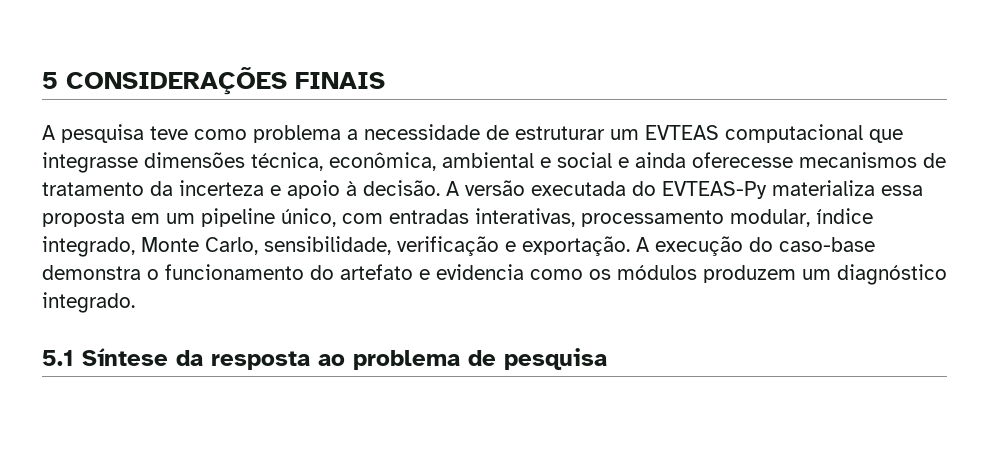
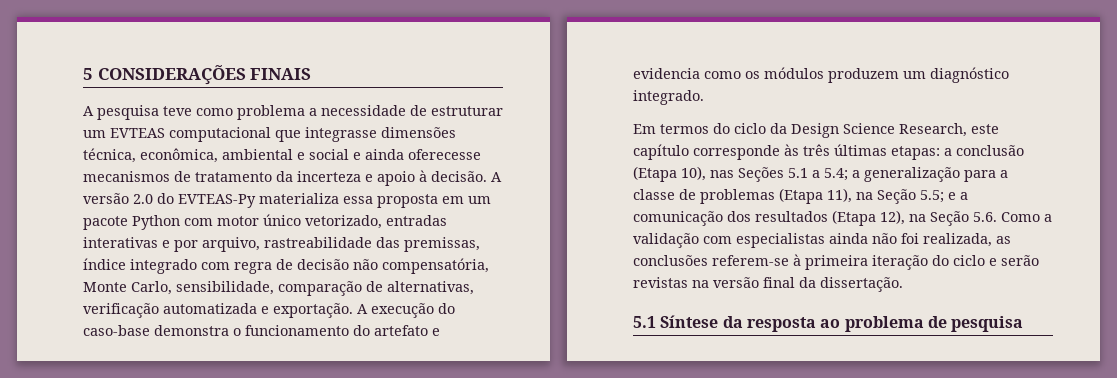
- A versão executada do EVTEAS-Py materializa essa proposta em um pipeline único, com entradas interativas, processamento modular, índice integrado, Monte Carlo, sensibilidade, verificação e exportação.
+ A versão 2.0 do EVTEAS-Py materializa essa proposta em um pacote Python com motor único vetorizado, entradas interativas e por arquivo, rastreabilidade das premissas, índice integrado com regra de decisão não compensatória, Monte Carlo, sensibilidade, comparação de alternativas, verificação automatizada e exportação.
+ Em termos do ciclo da Design Science Research, este capítulo corresponde às três últimas etapas: a conclusão (Etapa 10), nas Seções 5.1 a 5.4; a generalização para a classe de problemas (Etapa 11), na Seção 5.5; e a comunicação dos resultados (Etapa 12), na Seção 5.6. Como a validação com especialistas ainda não foi realizada, as conclusões referem-se à primeira iteração do ciclo e serão revistas na versão final da dissertação.

